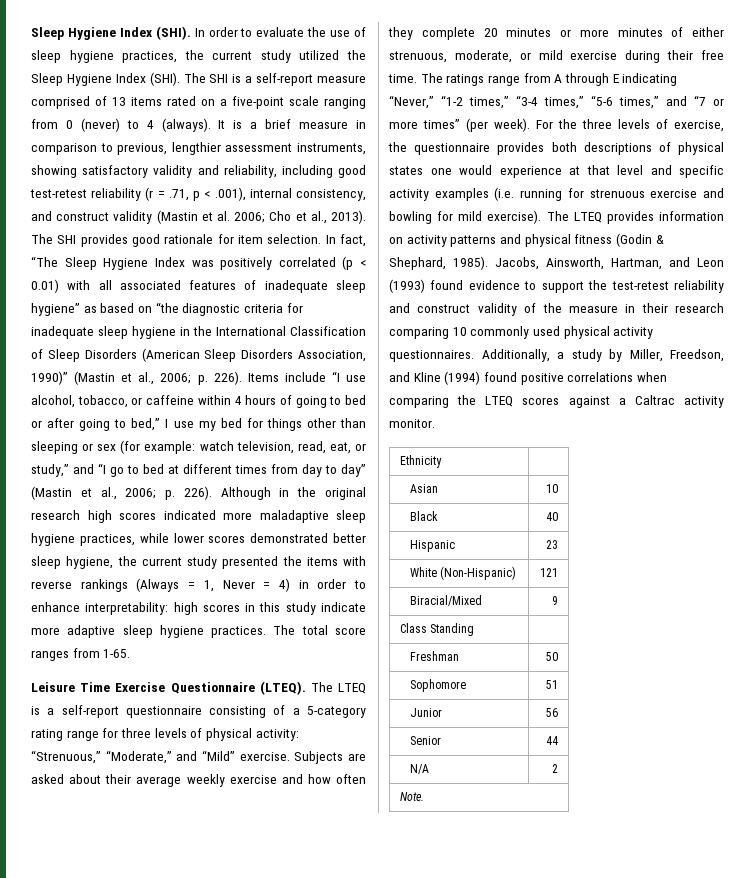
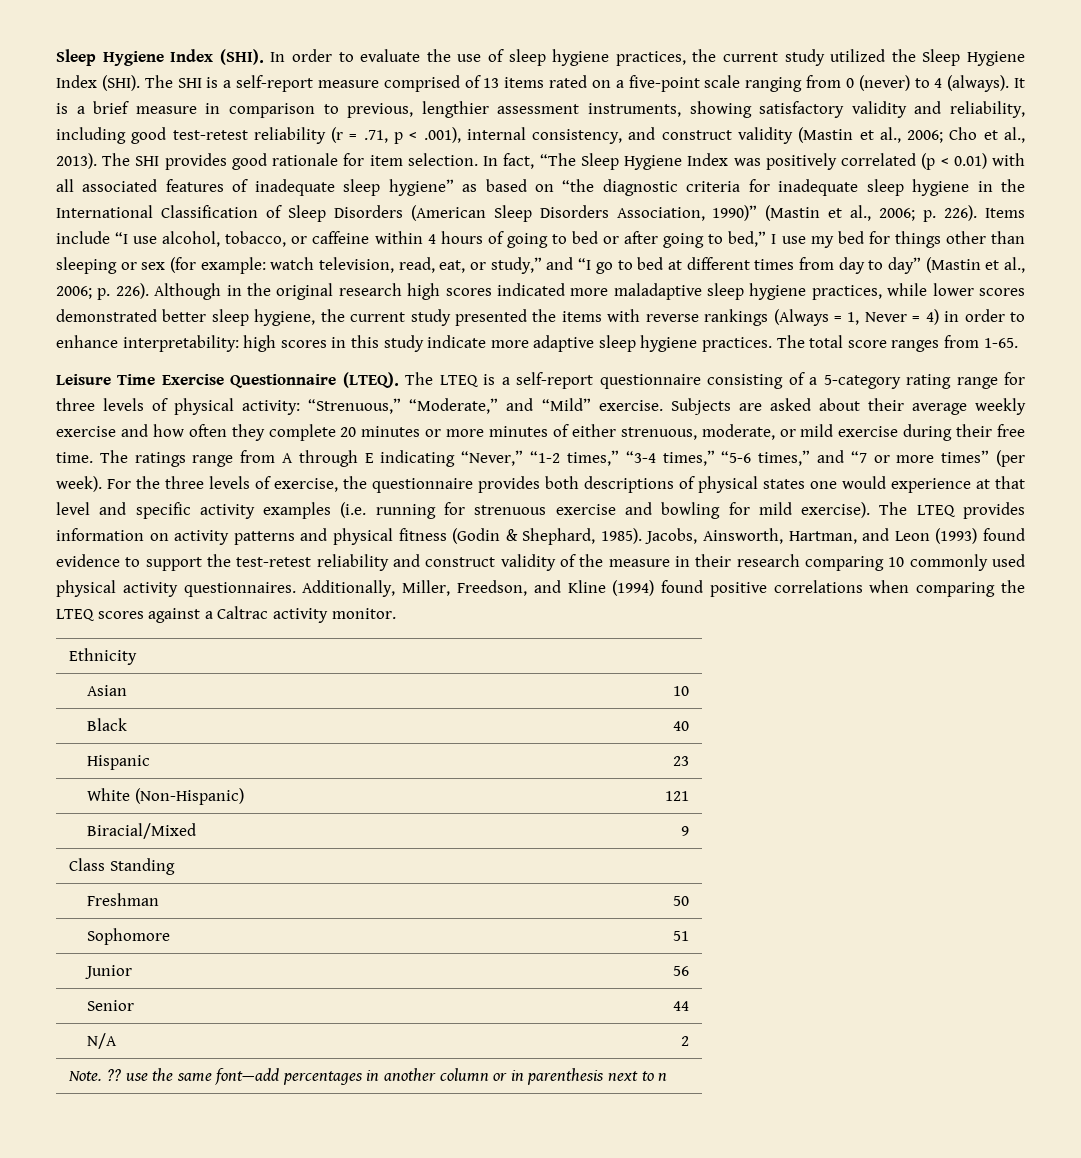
- It is a brief measure in comparison to previous, lengthier assessment instruments, showing satisfactory validity and reliability, including good test-retest reliability (r = .71, p < .001), internal consistency, and construct validity (Mastin et al. 2006; Cho et al., 2013).
+ It is a brief measure in comparison to previous, lengthier assessment instruments, showing satisfactory validity and reliability, including good test-retest reliability (r = .71, p < .001), internal consistency, and construct validity (Mastin et al., 2006; Cho et al., 2013).
- Additionally, a study by Miller, Freedson, and Kline (1994) found positive correlations when comparing the LTEQ scores against a Caltrac activity monitor.
+ Additionally, Miller, Freedson, and Kline (1994) found positive correlations when comparing the LTEQ scores against a Caltrac activity monitor.
- Note.
+ Note. ?? use the same font—add percentages in another column or in parenthesis next to n

